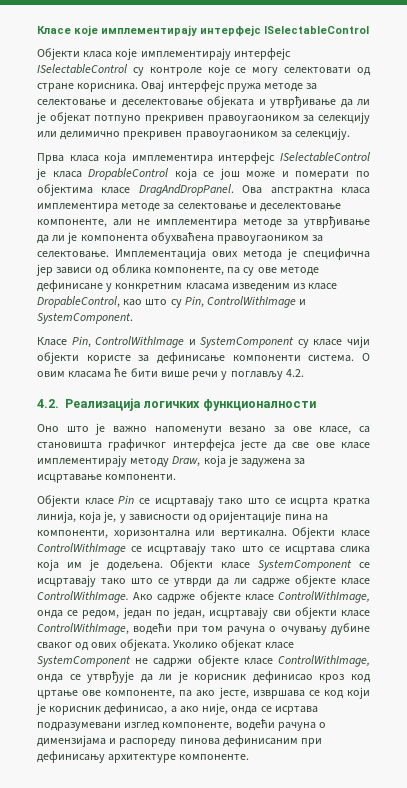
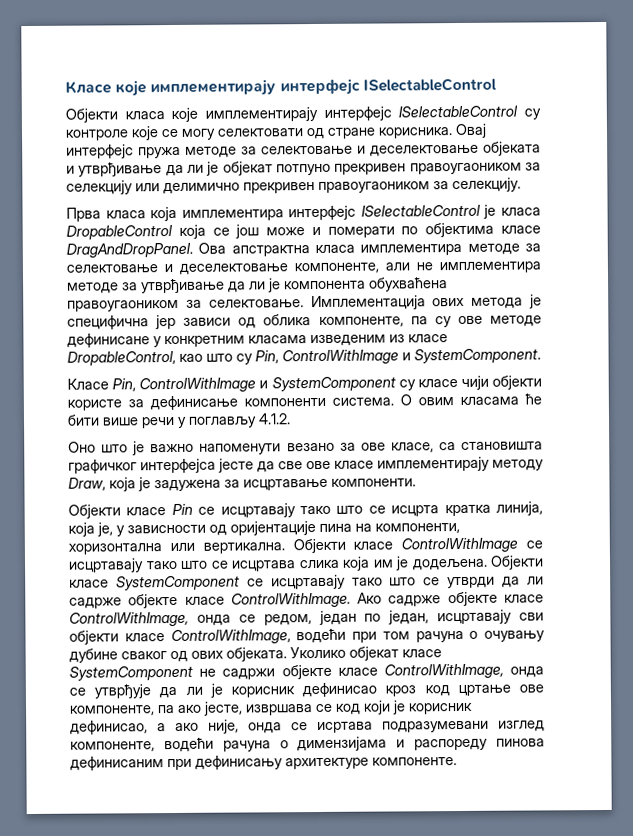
- О овим класама ће бити више речи у поглављу 4.2.
- 4.2. Реализација логичких функционалности
+ О овим класама ће бити више речи у поглављу 4.1.2.

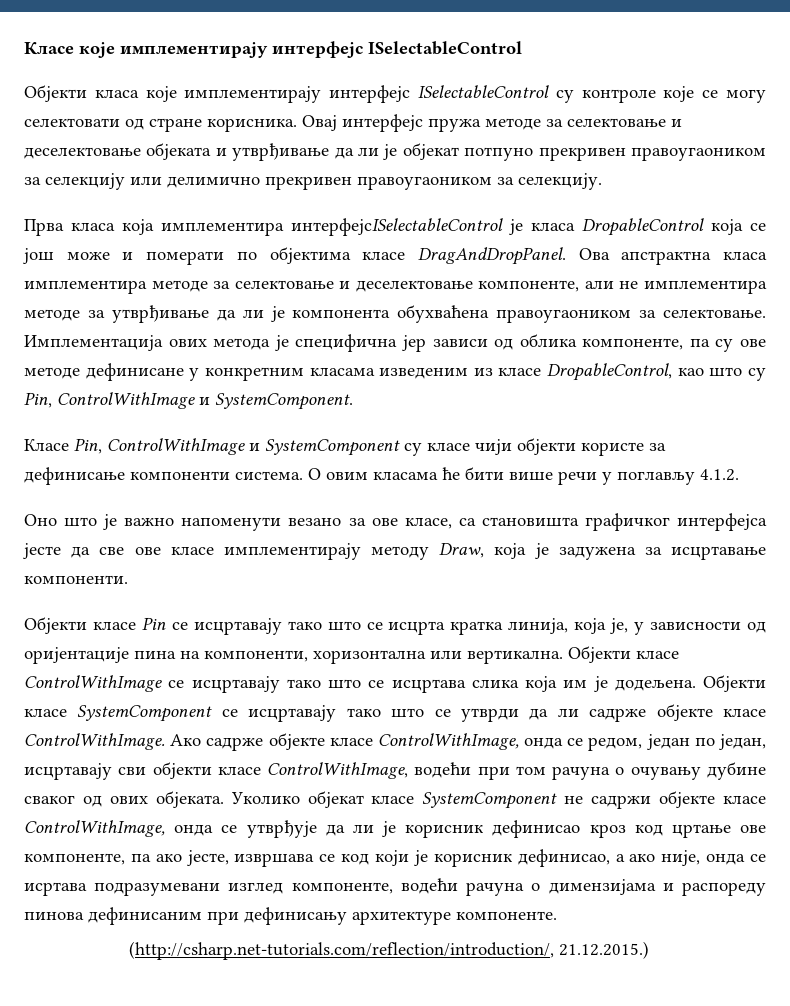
- Прва класа која имплементира интерфејс ISelectableControl је класа DropableControl која се још може и померати по објектима класе DragAndDropPanel.
+ Прва класа која имплементира интерфејсISelectableControl је класа DropableControl која се још може и померати по објектима класе DragAndDropPanel.
+ (http://csharp.net-tutorials.com/reflection/introduction/, 21.12.2015.)

